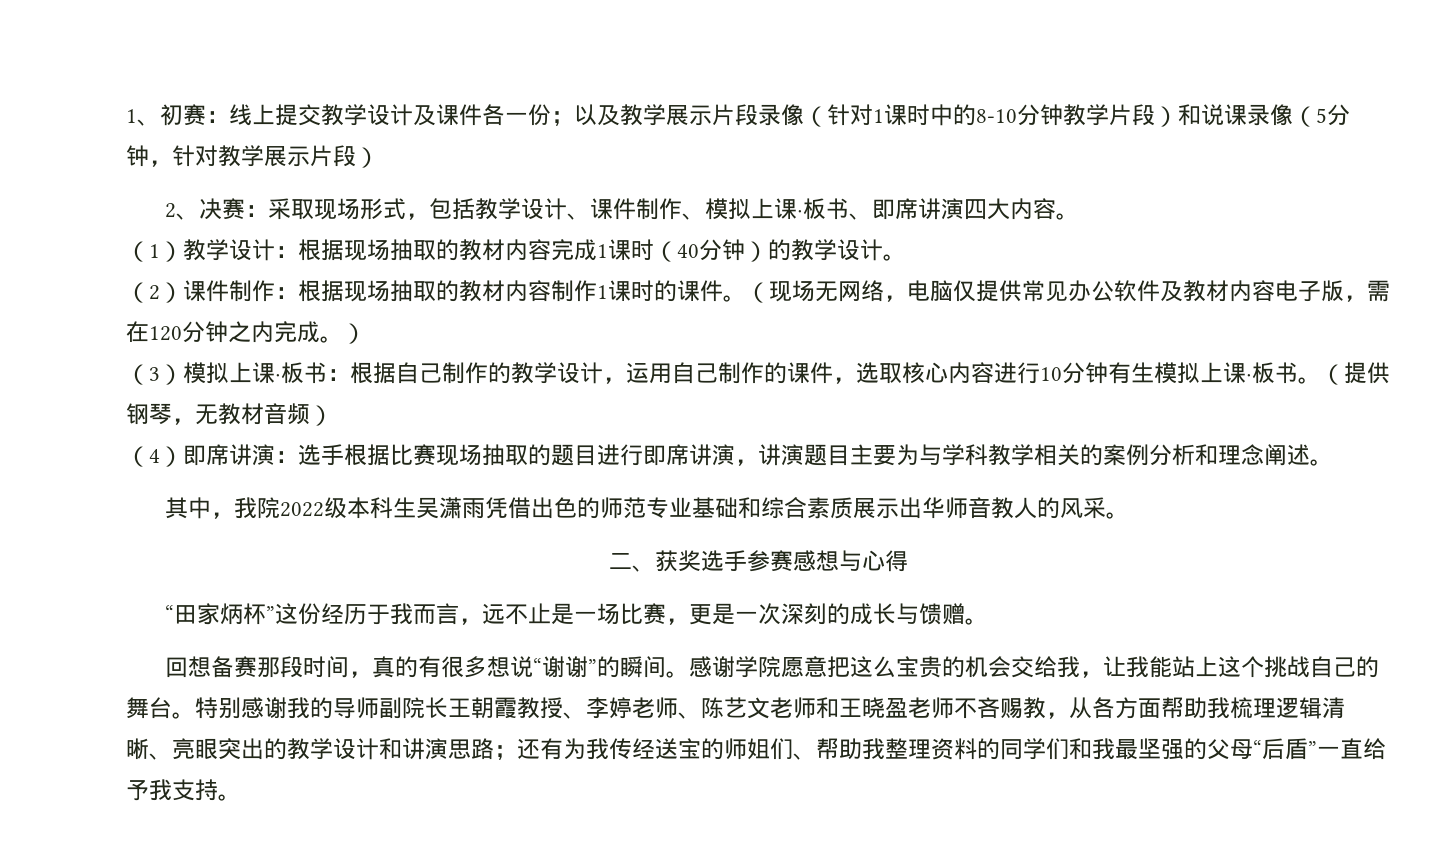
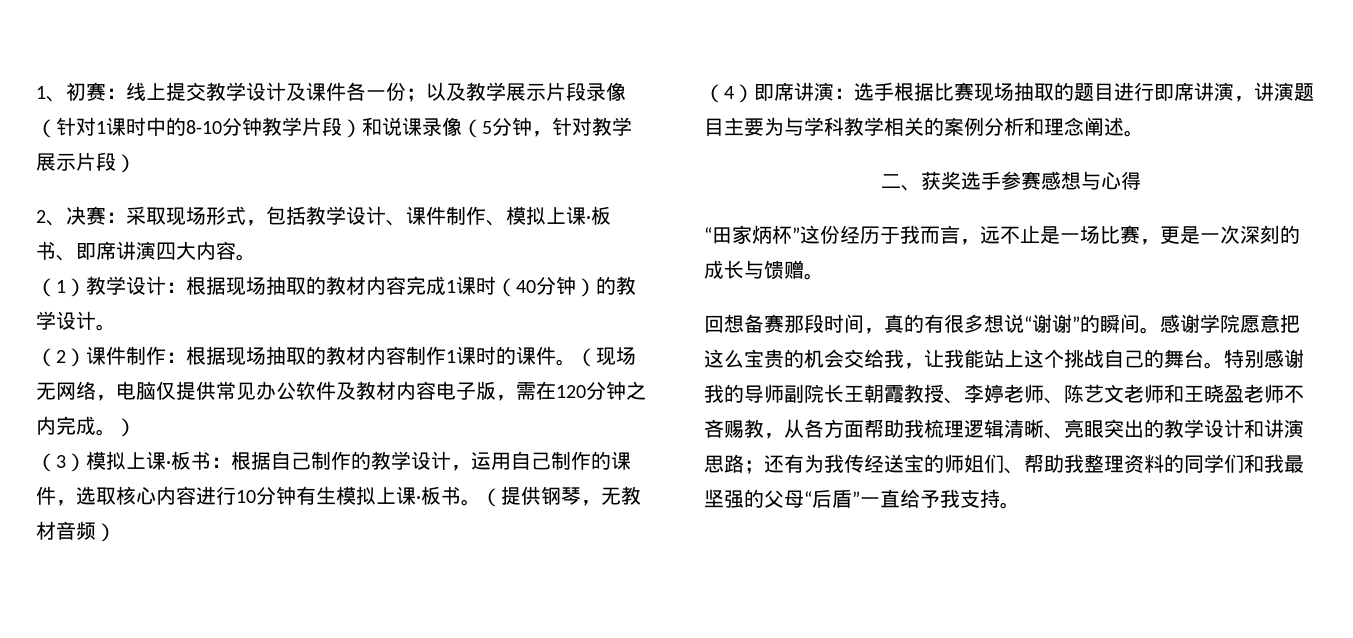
- 其中，我院2022级本科生吴潇雨凭借出色的师范专业基础和综合素质展示出华师音教人的风采。

